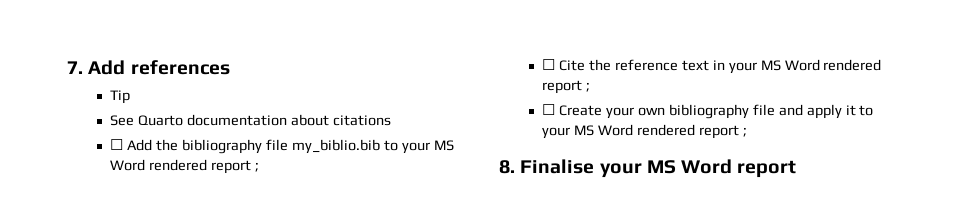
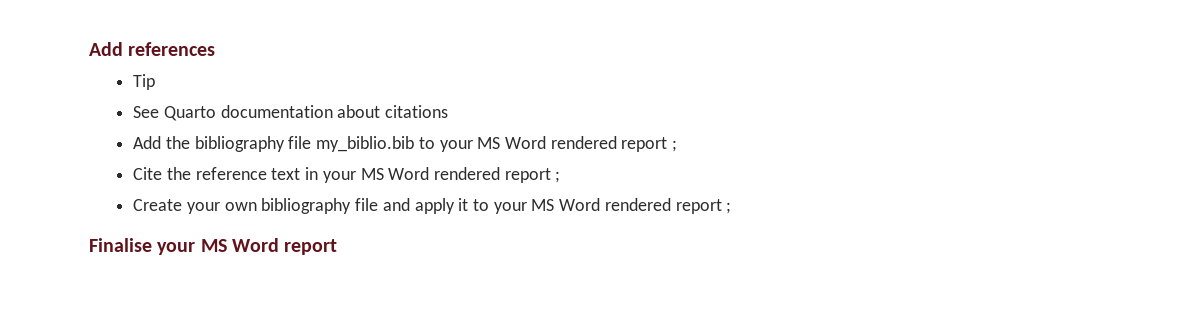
- 7. Add references
+ Add references
- ☐ Add the bibliography file my_biblio.bib to your MS Word rendered report ;
+ Add the bibliography file my_biblio.bib to your MS Word rendered report ;
- ☐ Cite the reference text in your MS Word rendered report ;
+ Cite the reference text in your MS Word rendered report ;
- ☐ Create your own bibliography file and apply it to your MS Word rendered report ;
+ Create your own bibliography file and apply it to your MS Word rendered report ;
- 8. Finalise your MS Word report
+ Finalise your MS Word report

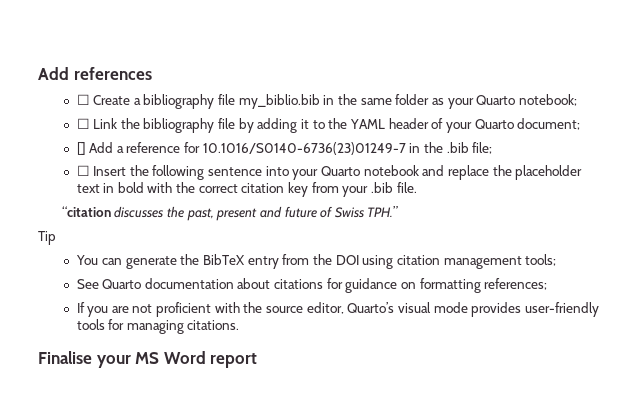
+ ☐ Create a bibliography file my_biblio.bib in the same folder as your Quarto notebook;
+ ☐ Link the bibliography file by adding it to the YAML header of your Quarto document;
+ [] Add a reference for 10.1016/S0140-6736(23)01249-7 in the .bib file;
+ ☐ Insert the following sentence into your Quarto notebook and replace the placeholder text in bold with the correct citation key from your .bib file.
+ “citation discusses the past, present and future of Swiss TPH.”
  Tip
+ You can generate the BibTeX entry from the DOI using citation management tools;
- See Quarto documentation about citations
- Add the bibliography file my_biblio.bib to your MS Word rendered report ;
- Cite the reference text in your MS Word rendered report ;
- Create your own bibliography file and apply it to your MS Word rendered report ;
+ See Quarto documentation about citations for guidance on formatting references;
+ If you are not proficient with the source editor, Quarto’s visual mode provides user-friendly tools for managing citations.

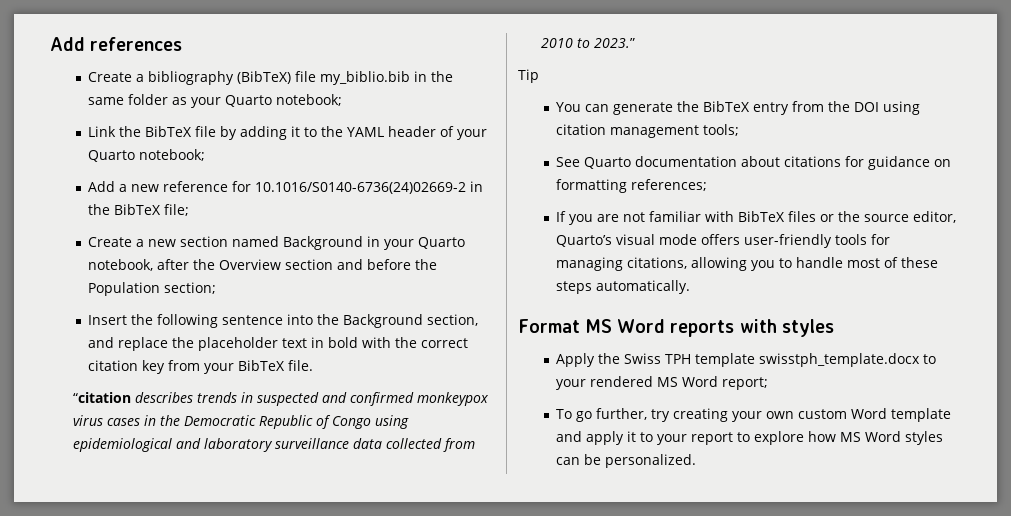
- ☐ Create a bibliography file my_biblio.bib in the same folder as your Quarto notebook;
+ Create a bibliography (BibTeX) file my_biblio.bib in the same folder as your Quarto notebook;
- ☐ Link the bibliography file by adding it to the YAML header of your Quarto document;
- [] Add a reference for 10.1016/S0140-6736(23)01249-7 in the .bib file;
+ Link the BibTeX file by adding it to the YAML header of your Quarto notebook;
+ Add a new reference for 10.1016/S0140-6736(24)02669-2 in the BibTeX file;
- ☐ Insert the following sentence into your Quarto notebook and replace the placeholder text in bold with the correct citation key from your .bib file.
+ Create a new section named Background in your Quarto notebook, after the Overview section and before the Population section;
+ Insert the following sentence into the Background section, and replace the placeholder text in bold with the correct citation key from your BibTeX file.
- “citation discusses the past, present and future of Swiss TPH.”
+ “citation describes trends in suspected and confirmed monkeypox virus cases in the Democratic Republic of Congo using epidemiological and laboratory surveillance data collected from 2010 to 2023.”
- If you are not proficient with the source editor, Quarto’s visual mode provides user-friendly tools for managing citations.
- Finalise your MS Word report
+ If you are not familiar with BibTeX files or the source editor, Quarto’s visual mode offers user-friendly tools for managing citations, allowing you to handle most of these steps automatically.
+ Format MS Word reports with styles
+ Apply the Swiss TPH template swisstph_template.docx to your rendered MS Word report;
+ To go further, try creating your own custom Word template and apply it to your report to explore how MS Word styles can be personalized.

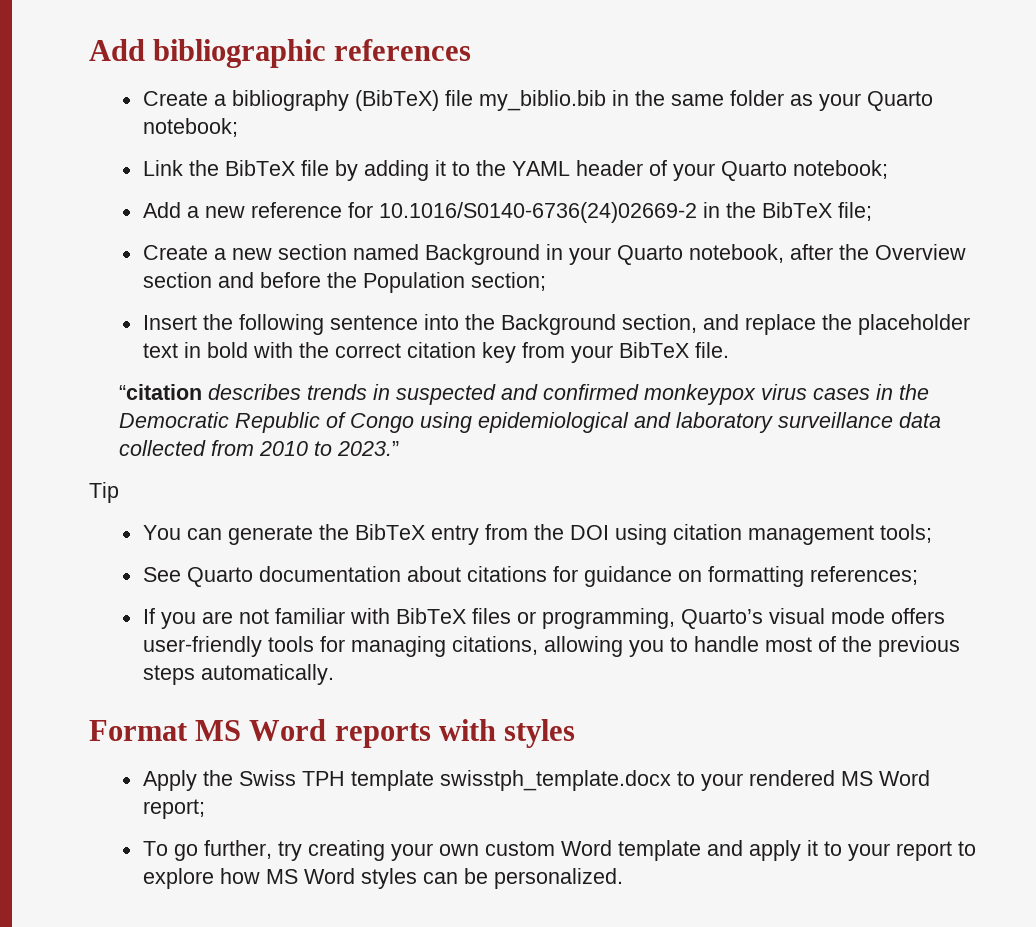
- Add references
+ Add bibliographic references
- If you are not familiar with BibTeX files or the source editor, Quarto’s visual mode offers user-friendly tools for managing citations, allowing you to handle most of these steps automatically.
+ If you are not familiar with BibTeX files or programming, Quarto’s visual mode offers user-friendly tools for managing citations, allowing you to handle most of the previous steps automatically.

